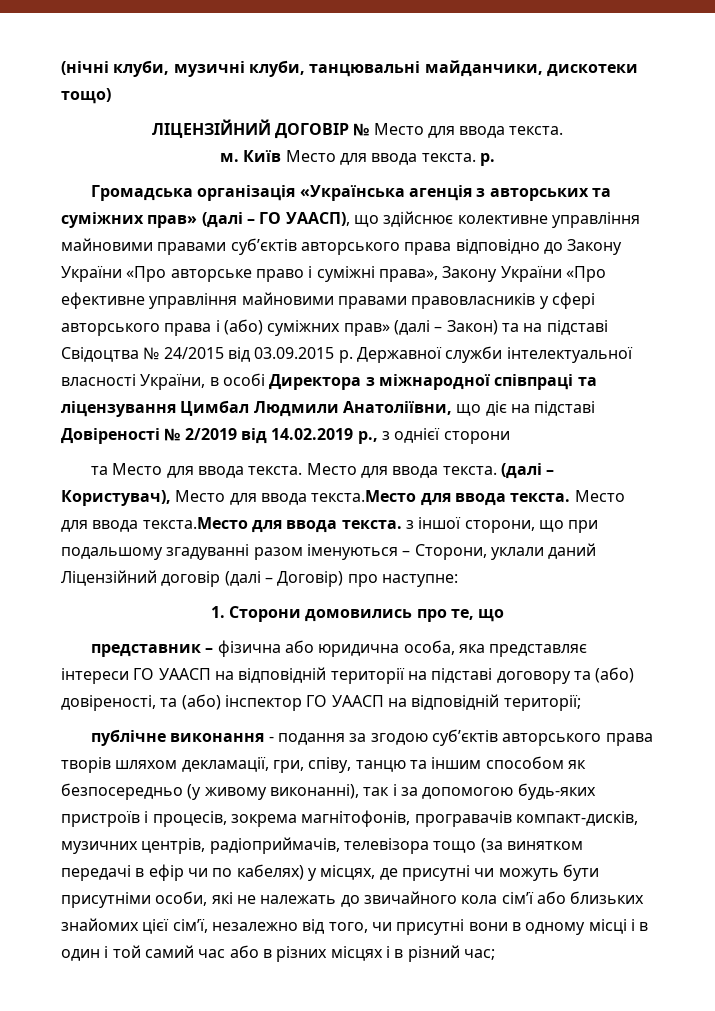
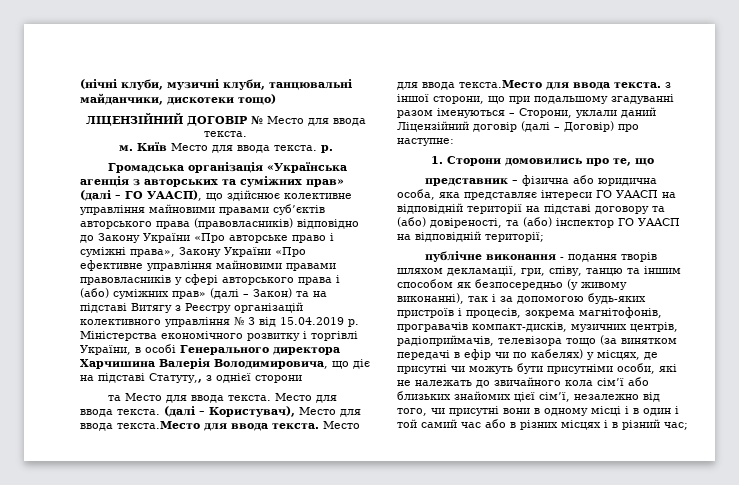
- Громадська організація «Українська агенція з авторських та суміжних прав» (далі – ГО УААСП), що здійснює колективне управління майновими правами суб’єктів авторського права відповідно до Закону України «Про авторське право і суміжні права», Закону України «Про ефективне управління майновими правами правовласників у сфері авторського права і (або) суміжних прав» (далі – Закон) та на підставі Свідоцтва № 24/2015 від 03.09.2015 р. Державної служби інтелектуальної власності України, в особі Директора з міжнародної співпраці та ліцензування Цимбал Людмили Анатоліївни, що діє на підставі Довіреності № 2/2019 від 14.02.2019 р., з однієї сторони
+ Громадська організація «Українська агенція з авторських та суміжних прав» (далі – ГО УААСП), що здійснює колективне управління майновими правами суб’єктів авторського права (правовласників) відповідно до Закону України «Про авторське право і суміжні права», Закону України «Про ефективне управління майновими правами правовласників у сфері авторського права і (або) суміжних прав» (далі – Закон) та на підставі Витягу з Реєстру організацій колективного управління № 3 від 15.04.2019 р. Міністерства економічного розвитку і торгівлі України, в особі Генерального директора Харчишина Валерія Володимировича, що діє на підставі Статуту,, з однієї сторони
- публічне виконання - подання за згодою суб’єктів авторського права творів шляхом декламації, гри, співу, танцю та іншим способом як безпосередньо (у живому виконанні), так і за допомогою будь-яких пристроїв і процесів, зокрема магнітофонів, програвачів компакт-дисків, музичних центрів, радіоприймачів, телевізора тощо (за винятком передачі в ефір чи по кабелях) у місцях, де присутні чи можуть бути присутніми особи, які не належать до звичайного кола сім’ї або близьких знайомих цієї сім’ї, незалежно від того, чи присутні вони в одному місці і в один і той самий час або в різних місцях і в різний час;
+ публічне виконання - подання творів шляхом декламації, гри, співу, танцю та іншим способом як безпосередньо (у живому виконанні), так і за допомогою будь-яких пристроїв і процесів, зокрема магнітофонів, програвачів компакт-дисків, музичних центрів, радіоприймачів, телевізора тощо (за винятком передачі в ефір чи по кабелях) у місцях, де присутні чи можуть бути присутніми особи, які не належать до звичайного кола сім’ї або близьких знайомих цієї сім’ї, незалежно від того, чи присутні вони в одному місці і в один і той самий час або в різних місцях і в різний час;

